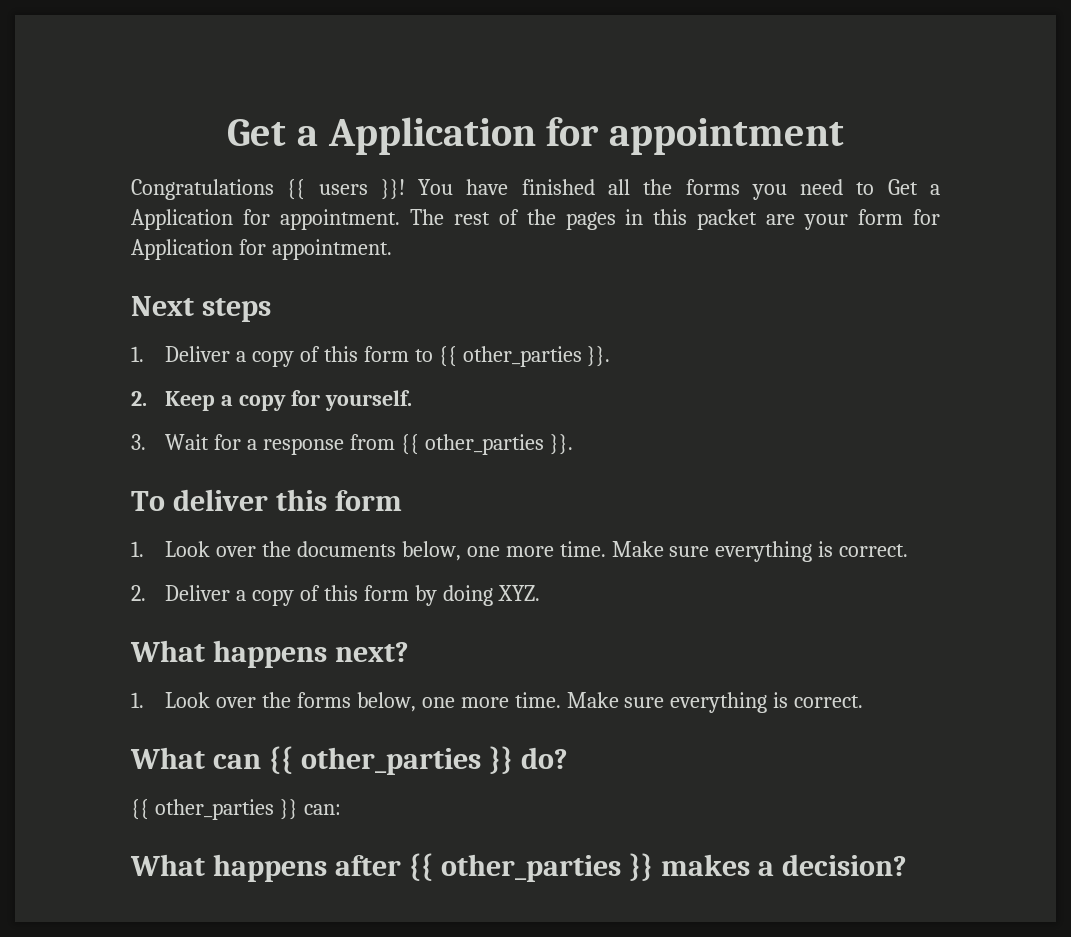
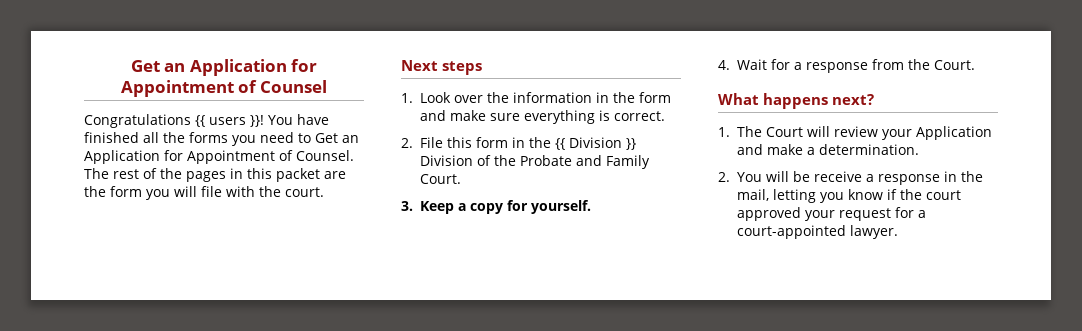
- Get a Application for appointment
+ Get an Application for Appointment of Counsel
- You have finished all the forms you need to Get a Application for appointment.
+ You have finished all the forms you need to Get an Application for Appointment of Counsel.
- The rest of the pages in this packet are your form for Application for appointment.
+ The rest of the pages in this packet are the form you will file with the court.
  Next steps
- 1. Deliver a copy of this form to {{ other_parties }}.
- 2. Keep a copy for yourself.
+ 1. Look over the information in the form and make sure everything is correct.
+ 2. File this form in the {{ Division }} Division of the Probate and Family Court.
+ 3. Keep a copy for yourself.
- 3. Wait for a response from {{ other_parties }}.
- To deliver this form
- 1. Look over the documents below, one more time. Make sure everything is correct.
- 2. Deliver a copy of this form by doing XYZ.
+ 4. Wait for a response from the Court.
  What happens next?
- 1. Look over the forms below, one more time. Make sure everything is correct.
- What can {{ other_parties }} do?
- {{ other_parties }} can:
- What happens after {{ other_parties }} makes a decision?
+ 1. The Court will review your Application and make a determination.
+ 2. You will be receive a response in the mail, letting you know if the court approved your request for a court-appointed lawyer.

